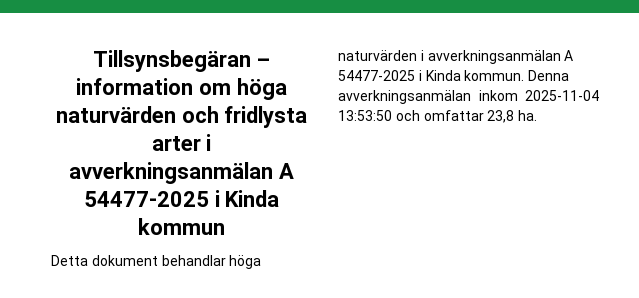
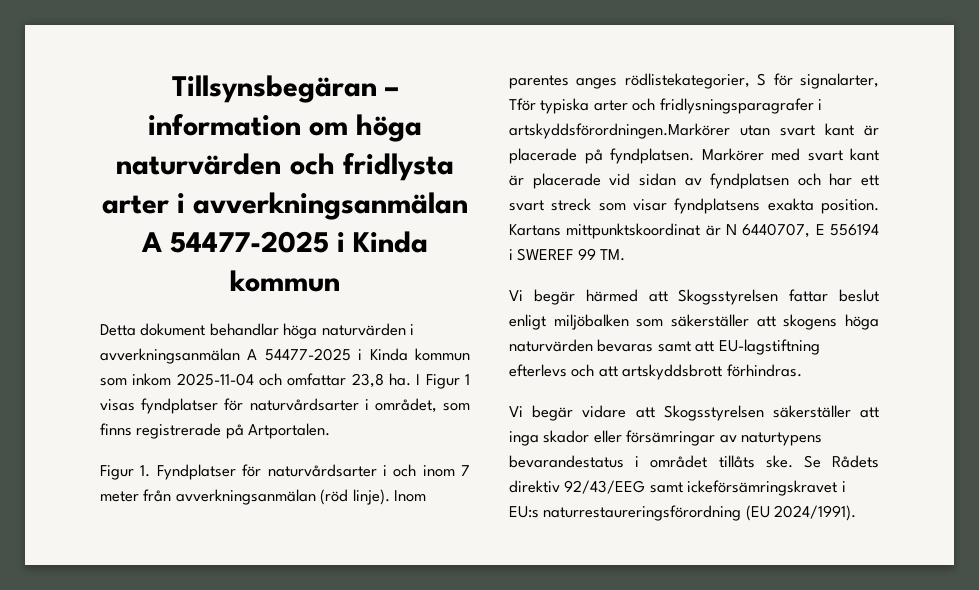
- Detta dokument behandlar höga naturvärden i avverkningsanmälan A 54477-2025 i Kinda kommun. Denna avverkningsanmälan inkom 2025-11-04 13:53:50 och omfattar 23,8 ha.
+ Detta dokument behandlar höga naturvärden i avverkningsanmälan A 54477-2025 i Kinda kommun som inkom 2025-11-04 och omfattar 23,8 ha.
+ I Figur 1 visas fyndplatser för naturvårdsarter i området, som finns registrerade på Artportalen.
+ Figur 1. Fyndplatser för naturvårdsarter i och inom 7 meter från avverkningsanmälan (röd linje). Inom parentes anges rödlistekategorier, S för signalarter, Tför typiska arter och fridlysningsparagrafer i artskyddsförordningen.Markörer utan svart kant är placerade på fyndplatsen. Markörer med svart kant är placerade vid sidan av fyndplatsen och har ett svart streck som visar fyndplatsens exakta position. Kartans mittpunktskoordinat är N 6440707, E 556194 i SWEREF 99 TM.
+ Vi begär härmed att Skogsstyrelsen fattar beslut enligt miljöbalken som säkerställer att skogens höga naturvärden bevaras samt att EU-lagstiftning efterlevs och att artskyddsbrott förhindras.
+ Vi begär vidare att Skogsstyrelsen säkerställer att inga skador eller försämringar av naturtypens bevarandestatus i området tillåts ske. Se Rådets direktiv 92/43/EEG samt ickeförsämringskravet i EU:s naturrestaureringsförordning (EU 2024/1991).

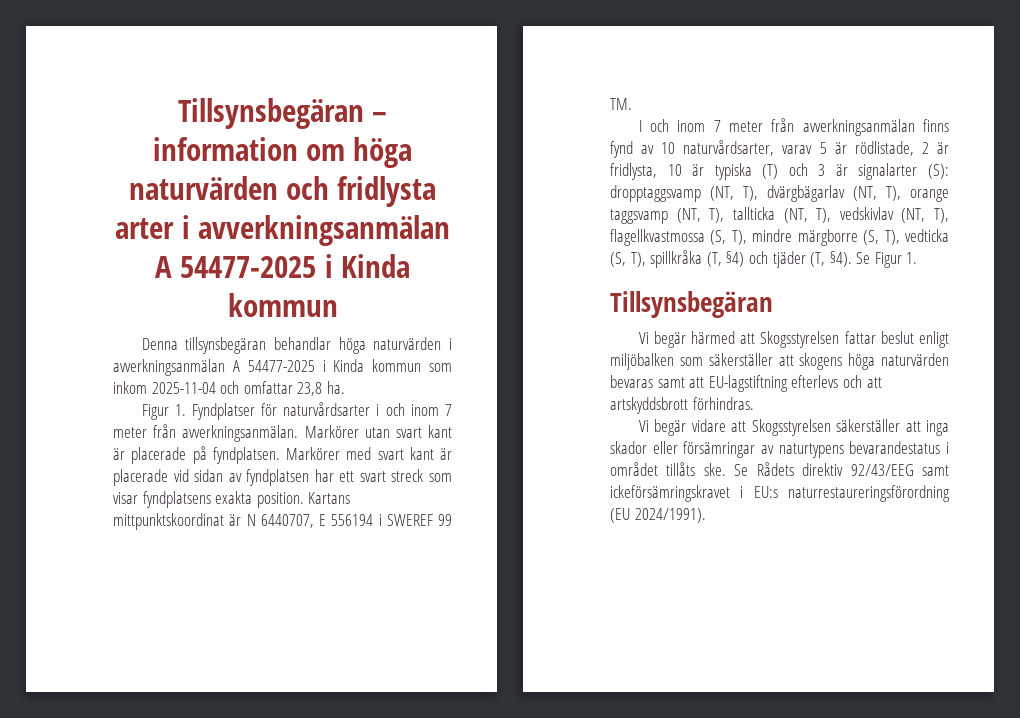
- Detta dokument behandlar höga naturvärden i avverkningsanmälan A 54477-2025 i Kinda kommun som inkom 2025-11-04 och omfattar 23,8 ha. I Figur 1 visas fyndplatser för naturvårdsarter i området, som finns registrerade på Artportalen.
+ Denna tillsynsbegäran behandlar höga naturvärden i avverkningsanmälan A 54477-2025 i Kinda kommun som inkom 2025-11-04 och omfattar 23,8 ha.
- Figur 1. Fyndplatser för naturvårdsarter i och inom 7 meter från avverkningsanmälan (röd linje). Inom parentes anges rödlistekategorier, S för signalarter, Tför typiska arter och fridlysningsparagrafer i artskyddsförordningen.Markörer utan svart kant är placerade på fyndplatsen.
+ Figur 1. Fyndplatser för naturvårdsarter i och inom 7 meter från avverkningsanmälan. Markörer utan svart kant är placerade på fyndplatsen.
- Markörer med svart kant är placerade vid sidan av fyndplatsen och har ett svart streck som visar fyndplatsens exakta position.
+ Markörer med svart kant är placerade vid sidan av fyndplatsen har ett svart streck som visar fyndplatsens exakta position.
+ I och inom 7 meter från avverkningsanmälan finns fynd av 10 naturvårdsarter, varav 5 är rödlistade, 2 är fridlysta, 10 är typiska (T) och 3 är signalarter (S): dropptaggsvamp (NT, T), dvärgbägarlav (NT, T), orange taggsvamp (NT, T), tallticka (NT, T), vedskivlav (NT, T), flagellkvastmossa (S, T), mindre märgborre (S, T), vedticka (S, T), spillkråka (T, §4) och tjäder (T, §4). Se Figur 1.
+ Tillsynsbegäran

